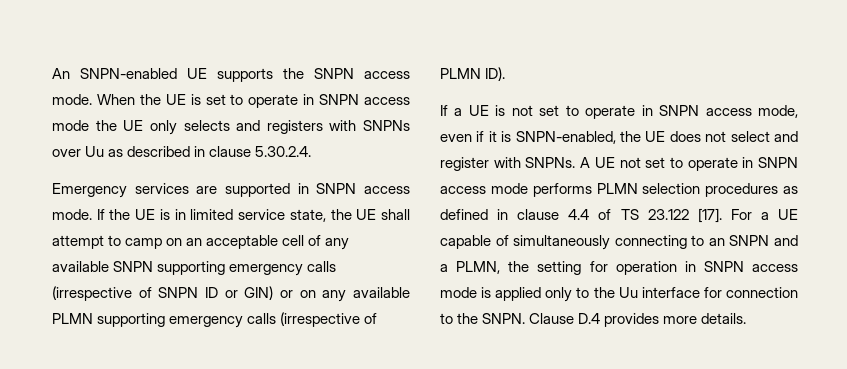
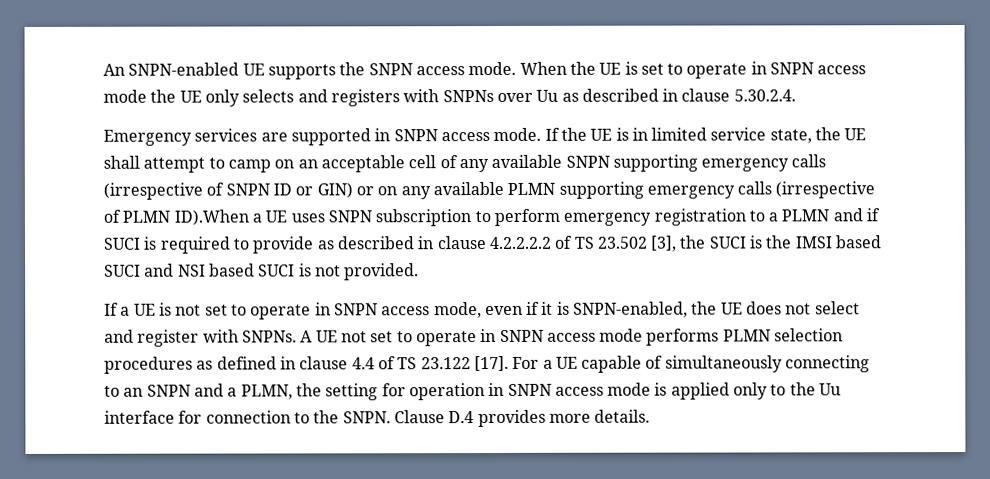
- If the UE is in limited service state, the UE shall attempt to camp on an acceptable cell of any available SNPN supporting emergency calls (irrespective of SNPN ID or GIN) or on any available PLMN supporting emergency calls (irrespective of PLMN ID).
+ If the UE is in limited service state, the UE shall attempt to camp on an acceptable cell of any available SNPN supporting emergency calls (irrespective of SNPN ID or GIN) or on any available PLMN supporting emergency calls (irrespective of PLMN ID).When a UE uses SNPN subscription to perform emergency registration to a PLMN and if SUCI is required to provide as described in clause 4.2.2.2.2 of TS 23.502 [3], the SUCI is the IMSI based SUCI and NSI based SUCI is not provided.

